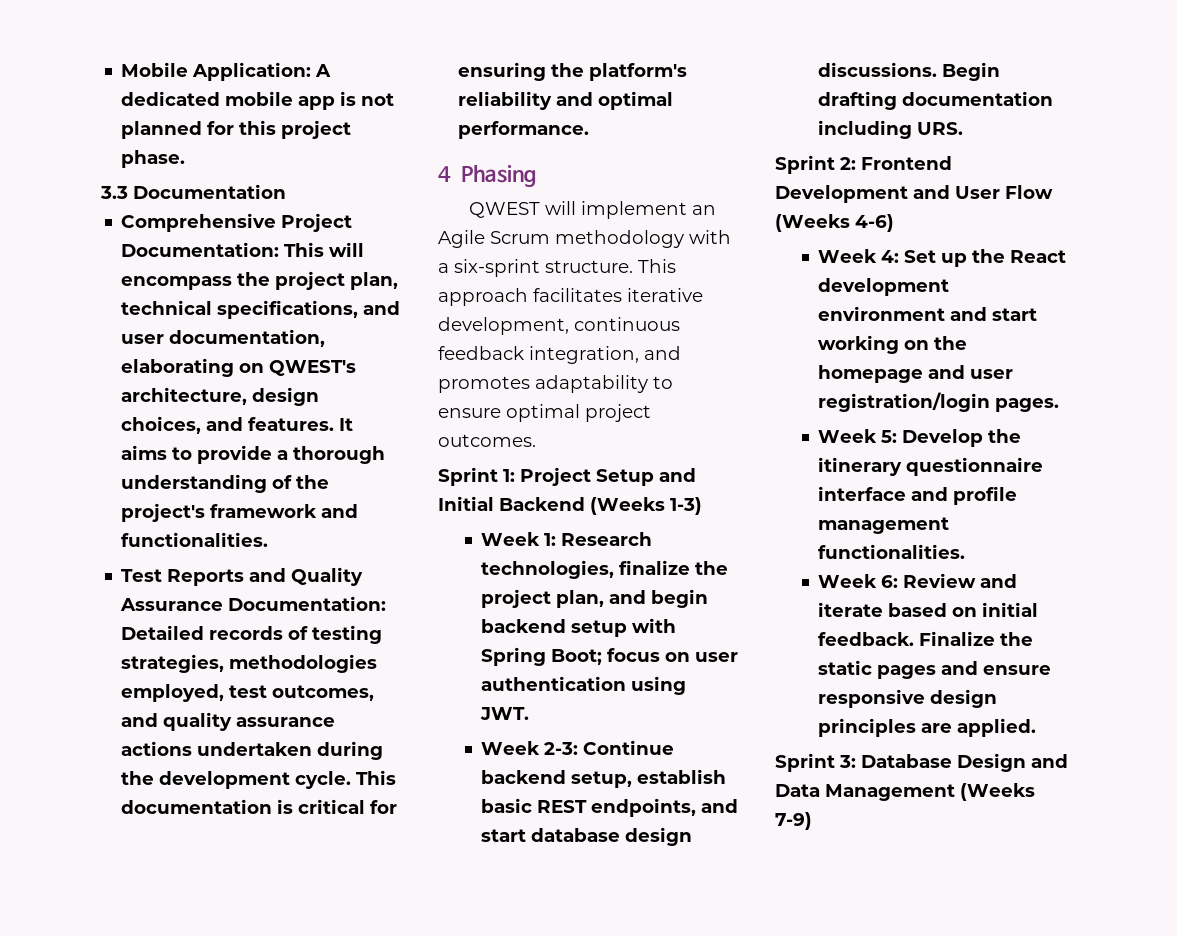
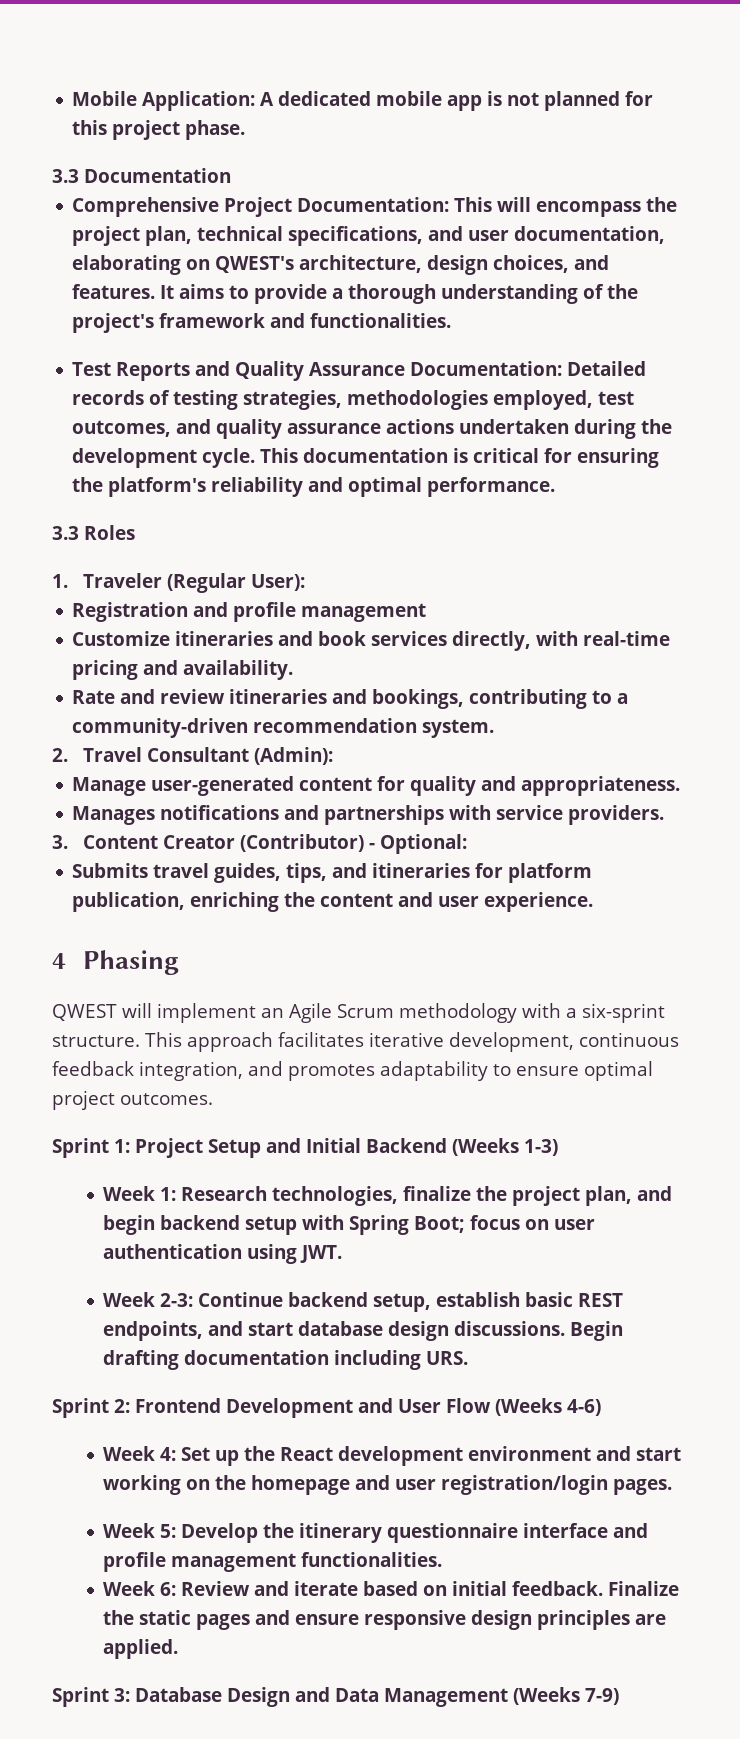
+ 3.3 Roles
+ 1. Traveler (Regular User):
+ Registration and profile management
+ Customize itineraries and book services directly, with real-time pricing and availability.
+ Rate and review itineraries and bookings, contributing to a community-driven recommendation system.
+ 2. Travel Consultant (Admin):
+ Manage user-generated content for quality and appropriateness.
+ Manages notifications and partnerships with service providers.
+ 3. Content Creator (Contributor) - Optional:
+ Submits travel guides, tips, and itineraries for platform publication, enriching the content and user experience.

